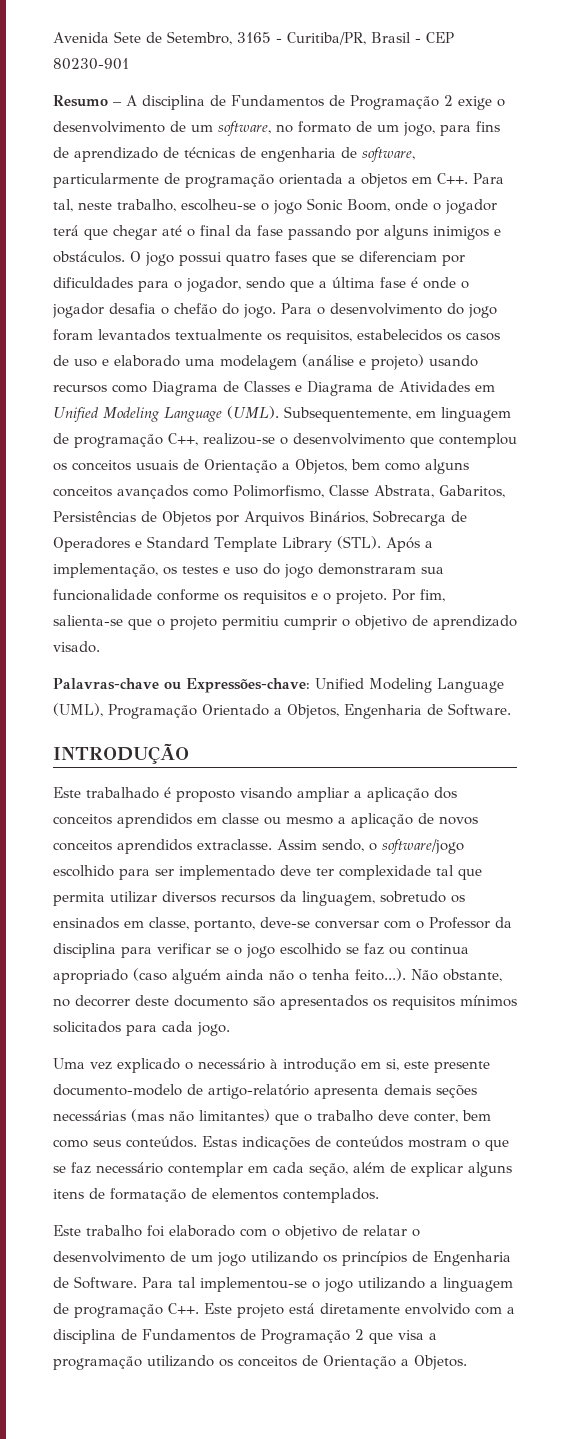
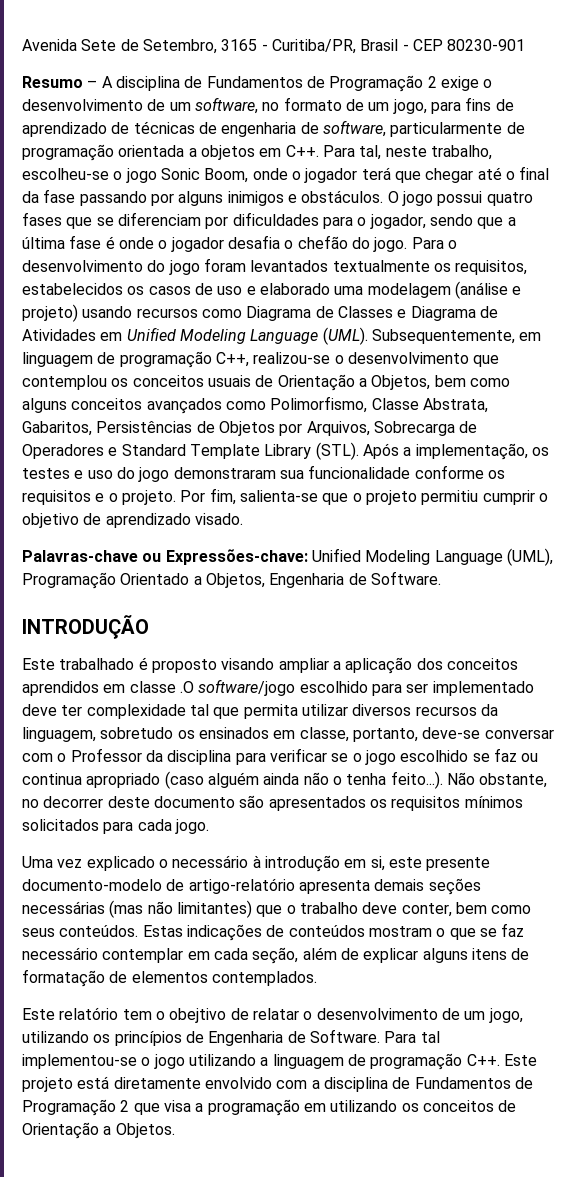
- Subsequentemente, em linguagem de programação C++, realizou-se o desenvolvimento que contemplou os conceitos usuais de Orientação a Objetos, bem como alguns conceitos avançados como Polimorfismo, Classe Abstrata, Gabaritos, Persistências de Objetos por Arquivos Binários, Sobrecarga de Operadores e Standard Template Library (STL).
+ Subsequentemente, em linguagem de programação C++, realizou-se o desenvolvimento que contemplou os conceitos usuais de Orientação a Objetos, bem como alguns conceitos avançados como Polimorfismo, Classe Abstrata, Gabaritos, Persistências de Objetos por Arquivos, Sobrecarga de Operadores e Standard Template Library (STL).
- Este trabalhado é proposto visando ampliar a aplicação dos conceitos aprendidos em classe ou mesmo a aplicação de novos conceitos aprendidos extraclasse. Assim sendo, o software/jogo escolhido para ser implementado deve ter complexidade tal que permita utilizar diversos recursos da linguagem, sobretudo os ensinados em classe, portanto, deve-se conversar com o Professor da disciplina para verificar se o jogo escolhido se faz ou continua apropriado (caso alguém ainda não o tenha feito...). Não obstante, no decorrer deste documento são apresentados os requisitos mínimos solicitados para cada jogo.
+ Este trabalhado é proposto visando ampliar a aplicação dos conceitos aprendidos em classe .O software/jogo escolhido para ser implementado deve ter complexidade tal que permita utilizar diversos recursos da linguagem, sobretudo os ensinados em classe, portanto, deve-se conversar com o Professor da disciplina para verificar se o jogo escolhido se faz ou continua apropriado (caso alguém ainda não o tenha feito...). Não obstante, no decorrer deste documento são apresentados os requisitos mínimos solicitados para cada jogo.
- Este trabalho foi elaborado com o objetivo de relatar o desenvolvimento de um jogo utilizando os princípios de Engenharia de Software.
+ Este relatório tem o obejtivo de relatar o desenvolvimento de um jogo, utilizando os princípios de Engenharia de Software.
- Para tal implementou-se o jogo utilizando a linguagem de programação C++. Este projeto está diretamente envolvido com a disciplina de Fundamentos de Programação 2 que visa a programação utilizando os conceitos de Orientação a Objetos.
+ Para tal implementou-se o jogo utilizando a linguagem de programação C++. Este projeto está diretamente envolvido com a disciplina de Fundamentos de Programação 2 que visa a programação em utilizando os conceitos de Orientação a Objetos.

